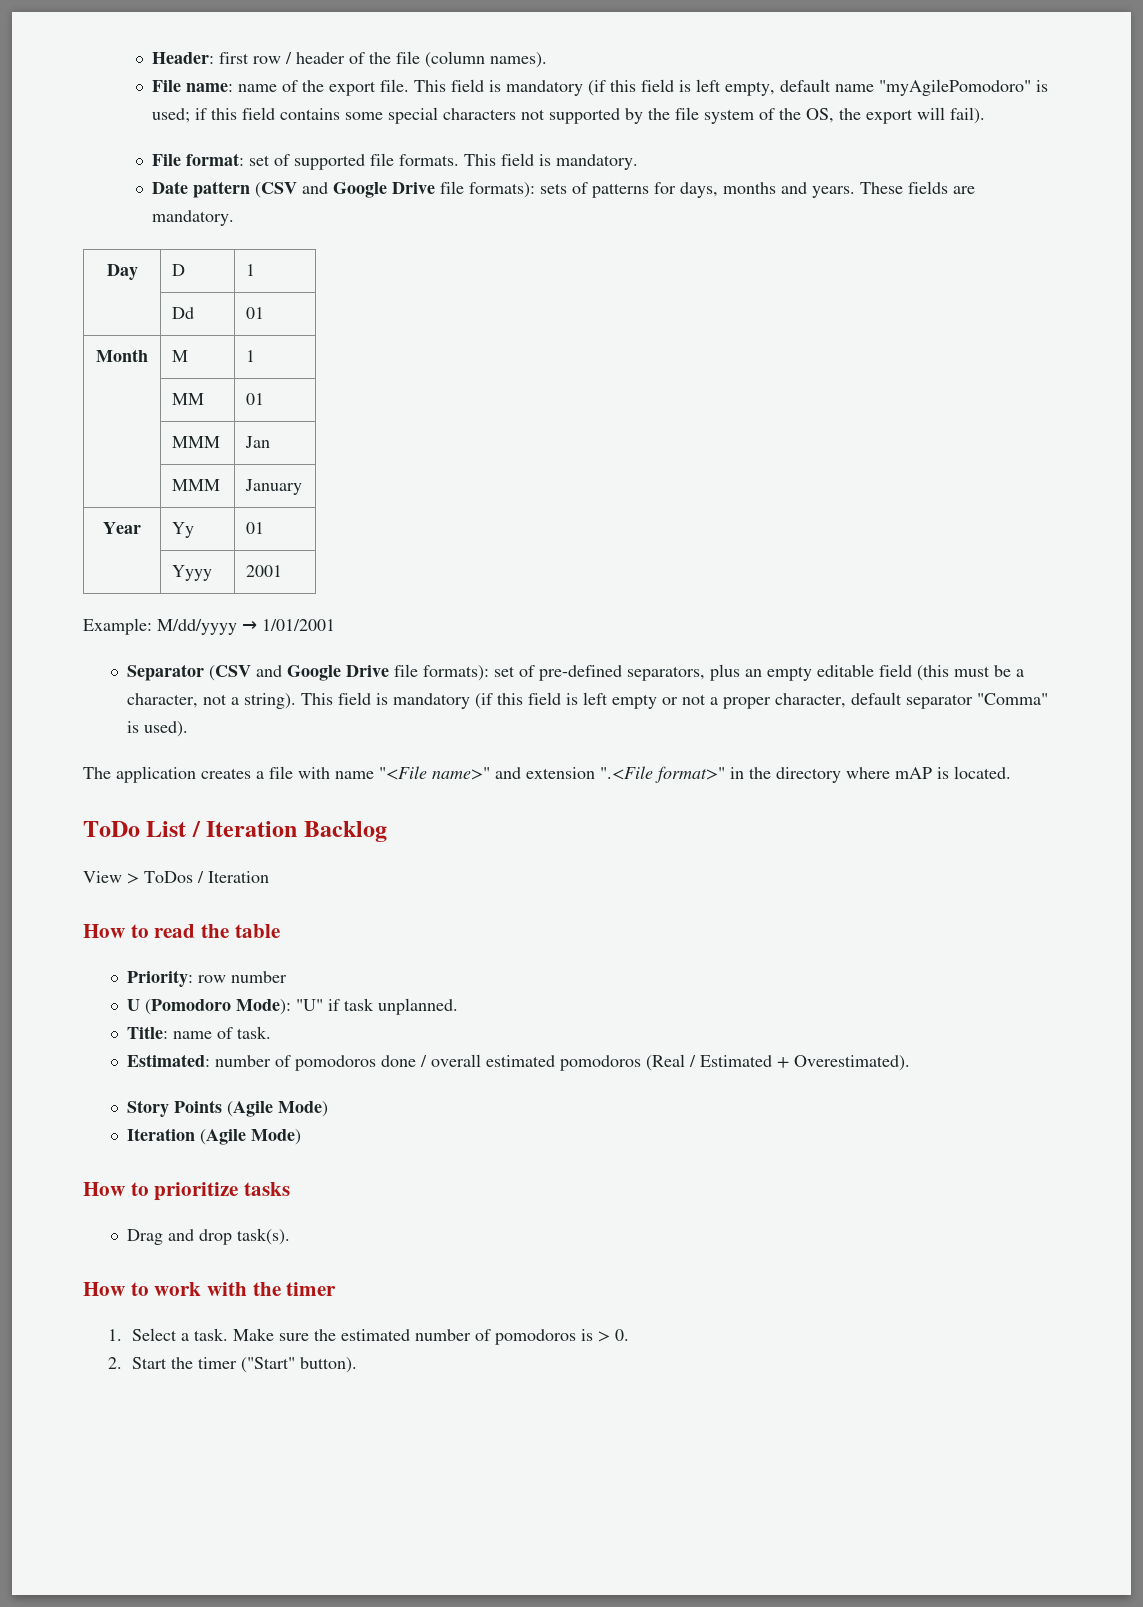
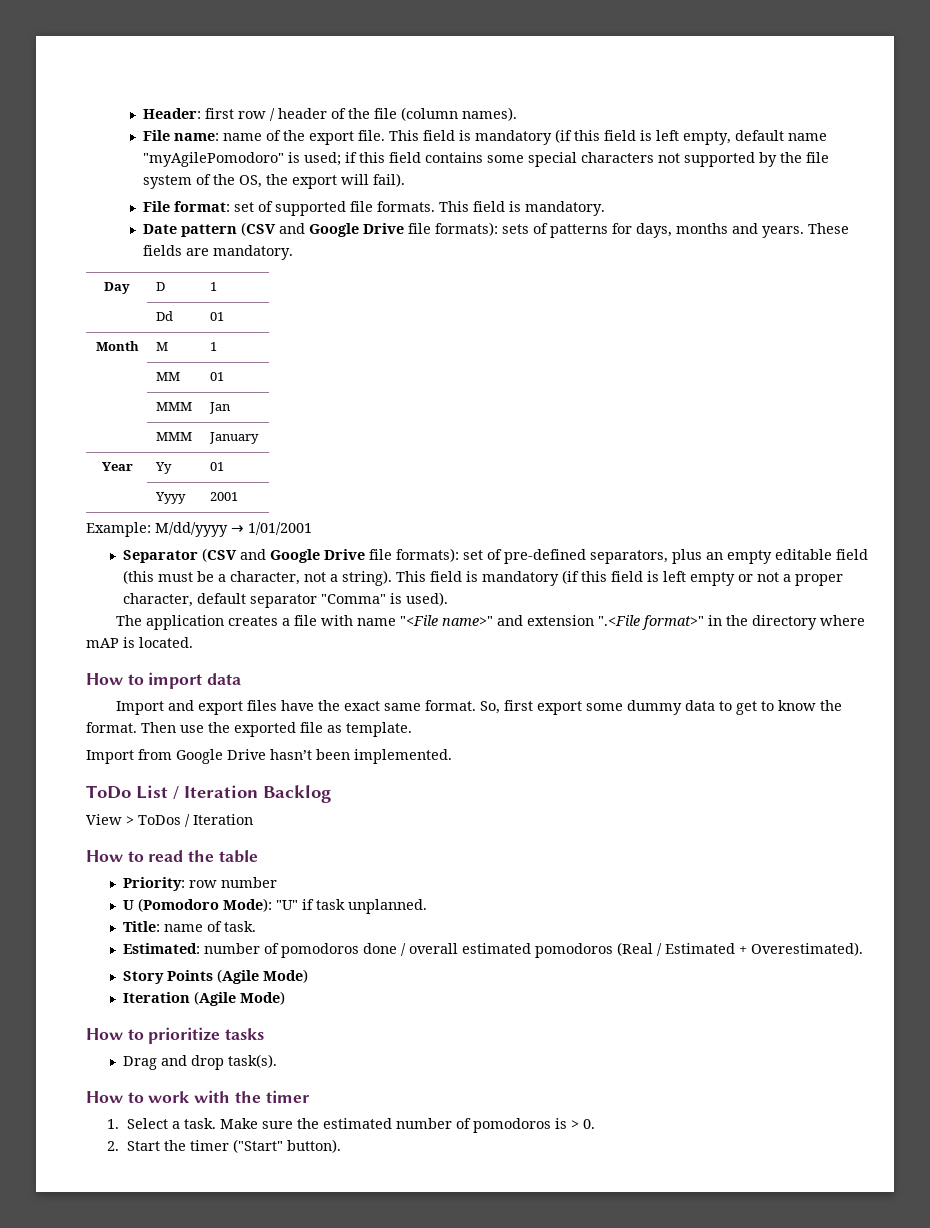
+ How to import data
+ Import and export files have the exact same format. So, first export some dummy data to get to know the format. Then use the exported file as template.
+ Import from Google Drive hasn’t been implemented.

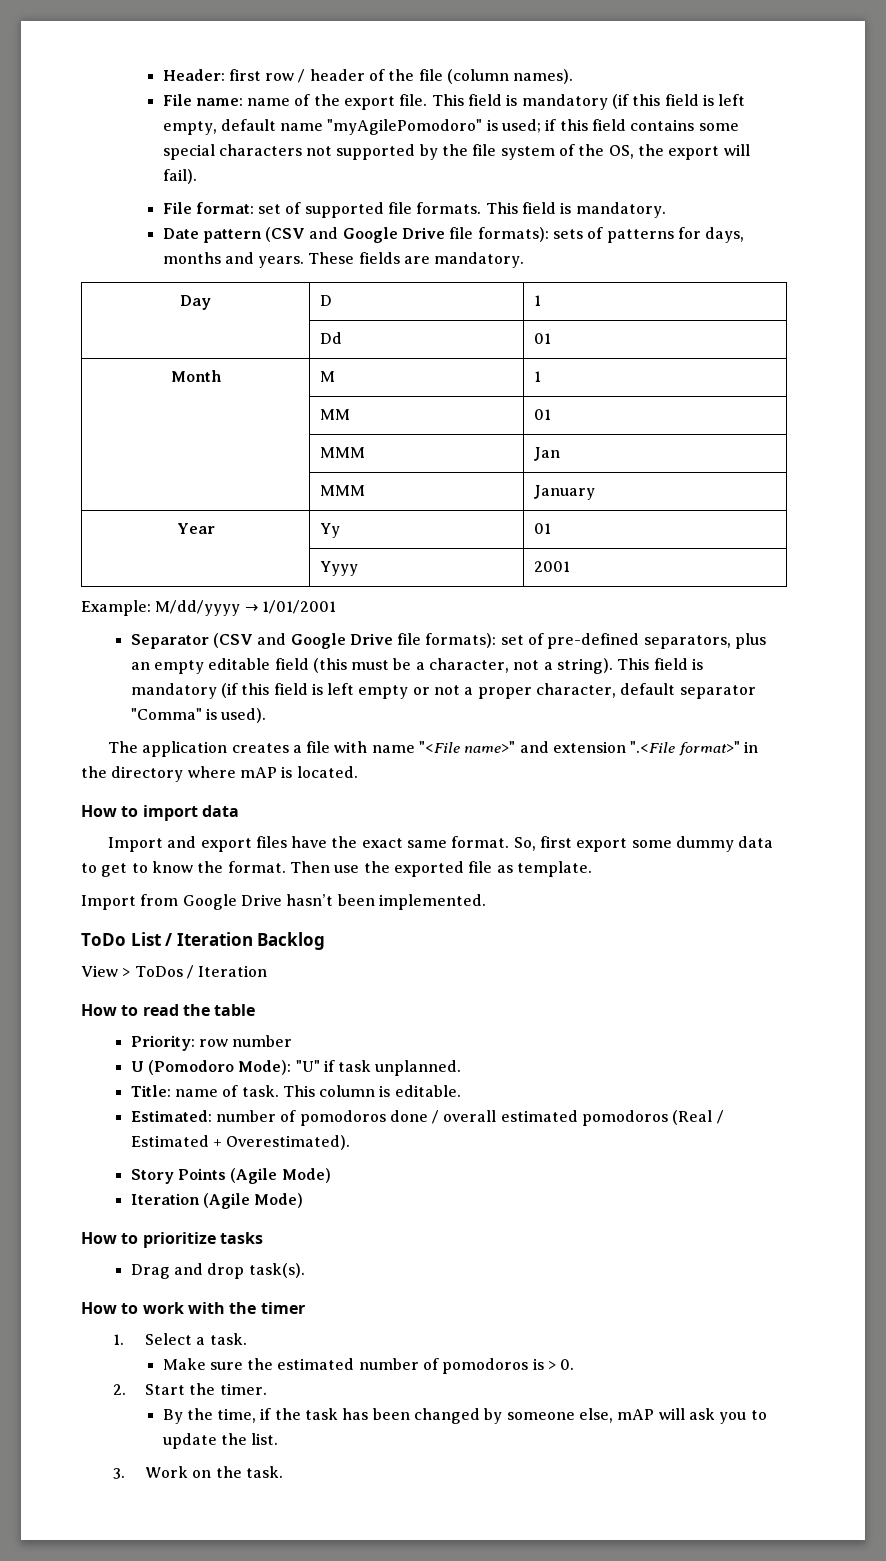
+ This column is editable.
- 1. Select a task. Make sure the estimated number of pomodoros is > 0.
+ 1. Select a task.
+ Make sure the estimated number of pomodoros is > 0.
- 2. Start the timer ("Start" button).
+ 2. Start the timer.
+ By the time, if the task has been changed by someone else, mAP will ask you to update the list.
+ 3. Work on the task.

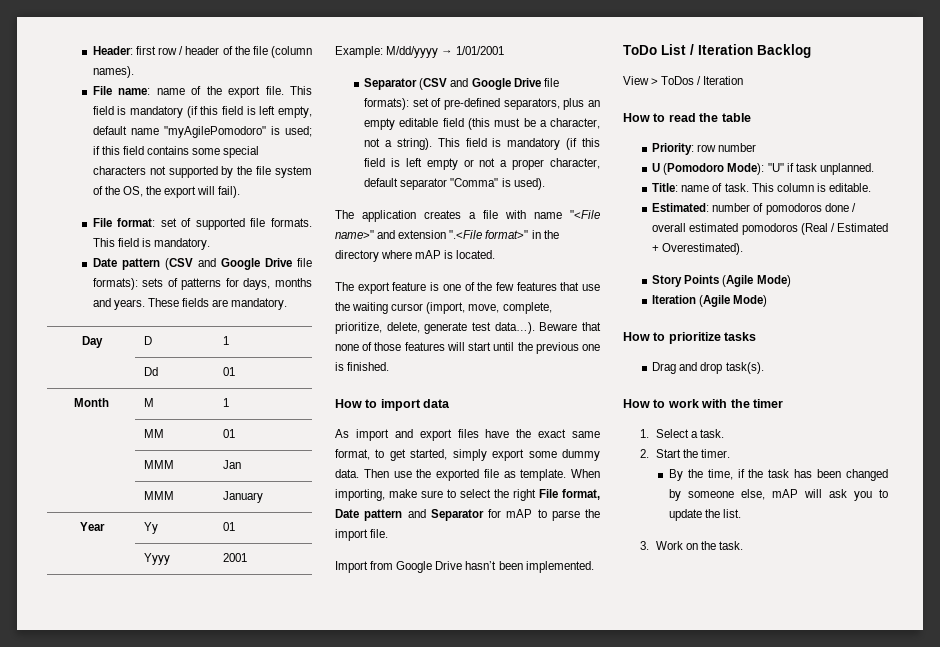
+ The export feature is one of the few features that use the waiting cursor (import, move, complete, prioritize, delete, generate test data…). Beware that none of those features will start until the previous one is finished.
- Import and export files have the exact same format. So, first export some dummy data to get to know the format.
+ As import and export files have the exact same format, to get started, simply export some dummy data.
+ When importing, make sure to select the right File format, Date pattern and Separator for mAP to parse the import file.
- Make sure the estimated number of pomodoros is > 0.

